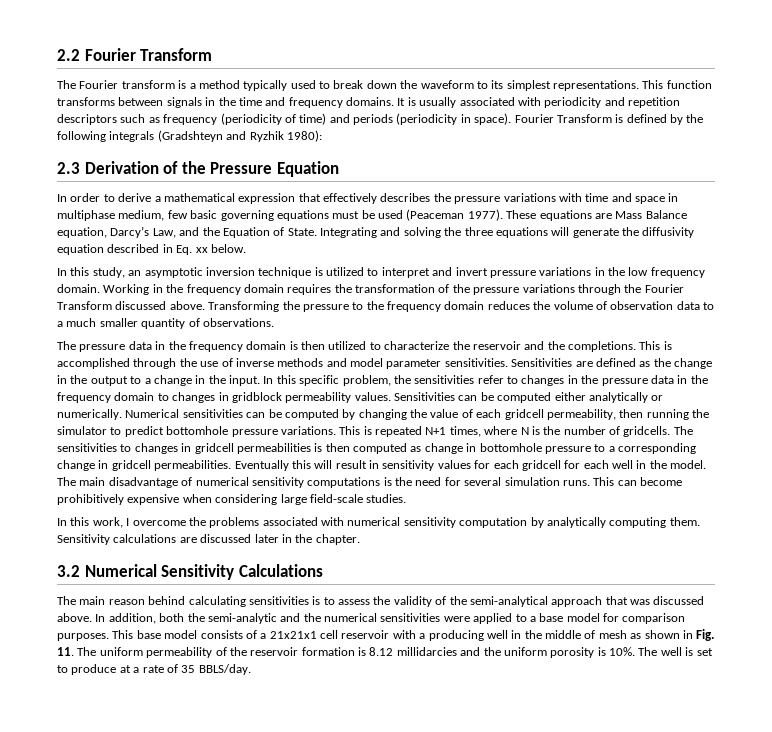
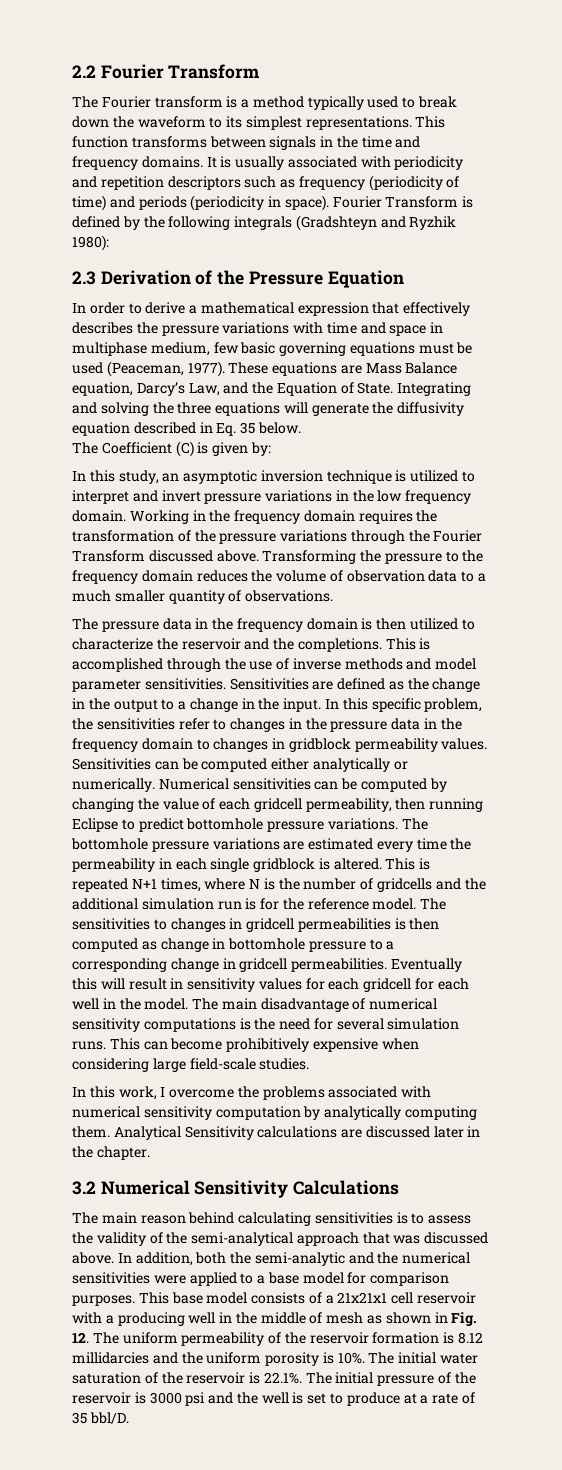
- In order to derive a mathematical expression that effectively describes the pressure variations with time and space in multiphase medium, few basic governing equations must be used (Peaceman 1977).
+ In order to derive a mathematical expression that effectively describes the pressure variations with time and space in multiphase medium, few basic governing equations must be used (Peaceman, 1977).
- Integrating and solving the three equations will generate the diffusivity equation described in Eq. xx below.
+ Integrating and solving the three equations will generate the diffusivity equation described in Eq. 35 below.
+ The Coefficient (C) is given by:
- Numerical sensitivities can be computed by changing the value of each gridcell permeability, then running the simulator to predict bottomhole pressure variations.
+ Numerical sensitivities can be computed by changing the value of each gridcell permeability, then running Eclipse to predict bottomhole pressure variations.
+ The bottomhole pressure variations are estimated every time the permeability in each single gridblock is altered.
- This is repeated N+1 times, where N is the number of gridcells.
+ This is repeated N+1 times, where N is the number of gridcells and the additional simulation run is for the reference model.
- Sensitivity calculations are discussed later in the chapter.
+ Analytical Sensitivity calculations are discussed later in the chapter.
- This base model consists of a 21x21x1 cell reservoir with a producing well in the middle of mesh as shown in Fig. 11. The uniform permeability of the reservoir formation is 8.12 millidarcies and the uniform porosity is 10%.
+ This base model consists of a 21x21x1 cell reservoir with a producing well in the middle of mesh as shown in Fig. 12. The uniform permeability of the reservoir formation is 8.12 millidarcies and the uniform porosity is 10%.
- The well is set to produce at a rate of 35 BBLS/day.
+ The initial water saturation of the reservoir is 22.1%. The initial pressure of the reservoir is 3000 psi and the well is set to produce at a rate of 35 bbl/D.

